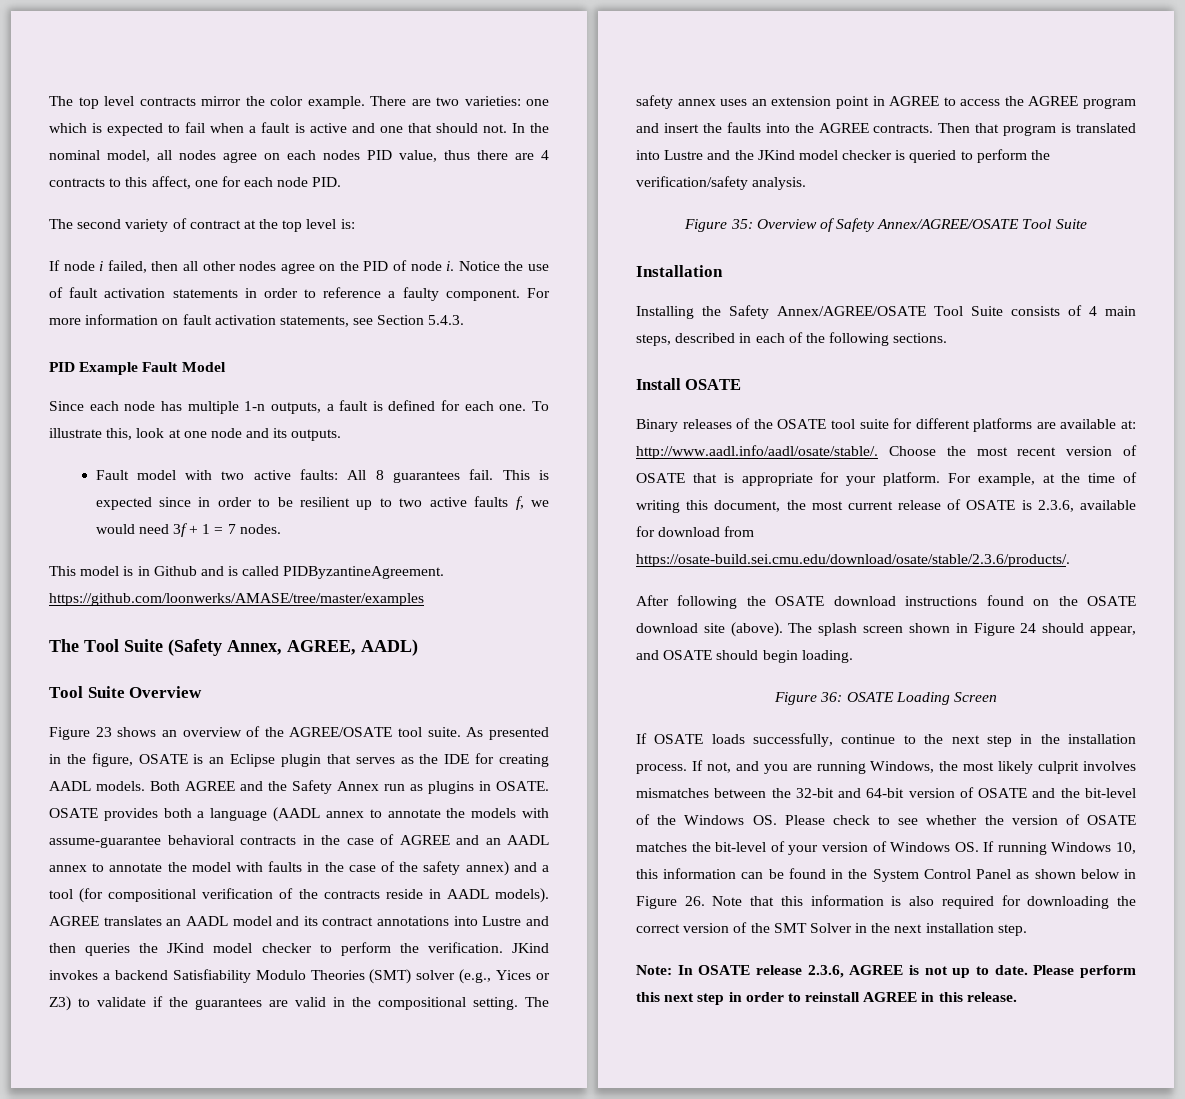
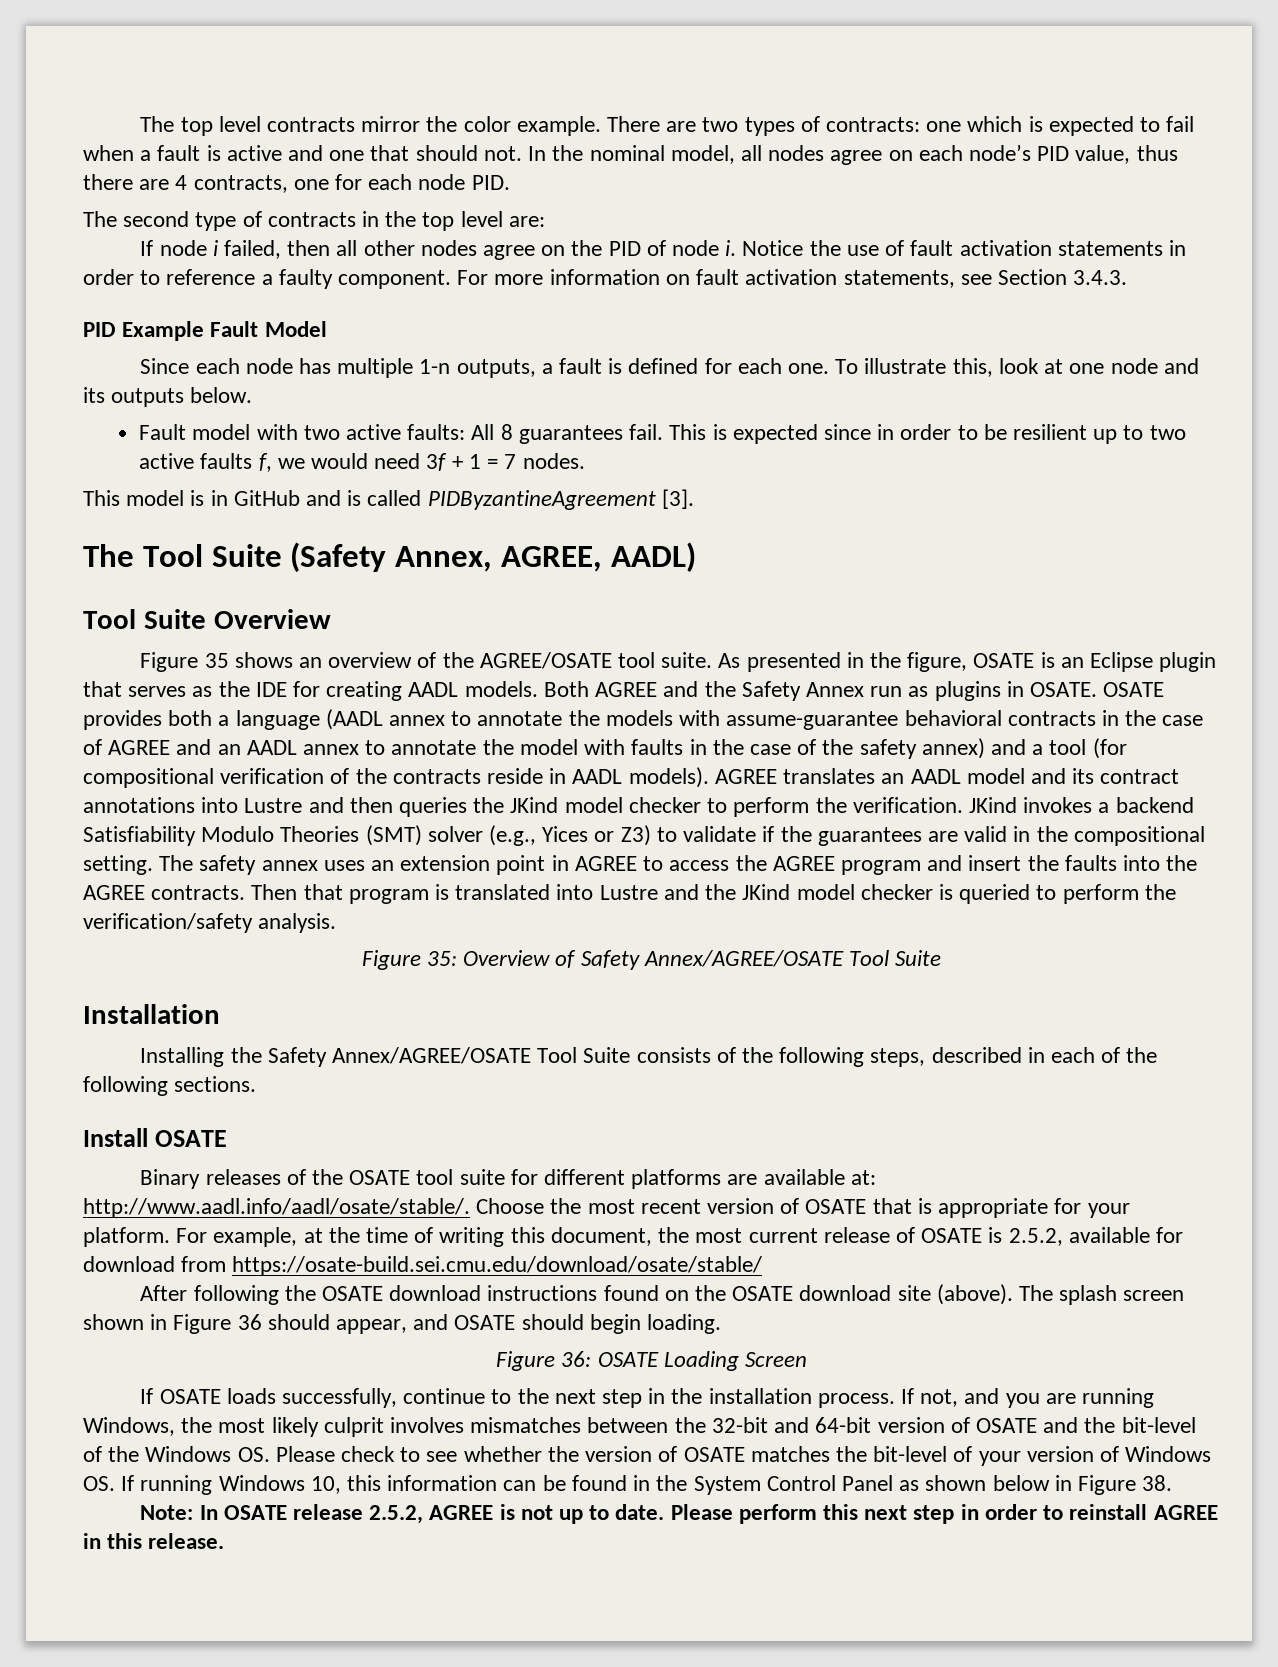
- There are two varieties: one which is expected to fail when a fault is active and one that should not.
+ There are two types of contracts: one which is expected to fail when a fault is active and one that should not.
- In the nominal model, all nodes agree on each nodes PID value, thus there are 4 contracts to this affect, one for each node PID.
+ In the nominal model, all nodes agree on each node’s PID value, thus there are 4 contracts, one for each node PID.
- The second variety of contract at the top level is:
+ The second type of contracts in the top level are:
- For more information on fault activation statements, see Section 5.4.3.
+ For more information on fault activation statements, see Section 3.4.3.
- To illustrate this, look at one node and its outputs.
+ To illustrate this, look at one node and its outputs below.
- This model is in Github and is called PIDByzantineAgreement. https://github.com/loonwerks/AMASE/tree/master/examples
+ This model is in GitHub and is called PIDByzantineAgreement [3].
- Figure 23 shows an overview of the AGREE/OSATE tool suite.
+ Figure 35 shows an overview of the AGREE/OSATE tool suite.
- Installing the Safety Annex/AGREE/OSATE Tool Suite consists of 4 main steps, described in each of the following sections.
+ Installing the Safety Annex/AGREE/OSATE Tool Suite consists of the following steps, described in each of the following sections.
- For example, at the time of writing this document, the most current release of OSATE is 2.3.6, available for download from https://osate-build.sei.cmu.edu/download/osate/stable/2.3.6/products/.
+ For example, at the time of writing this document, the most current release of OSATE is 2.5.2, available for download from https://osate-build.sei.cmu.edu/download/osate/stable/
- The splash screen shown in Figure 24 should appear, and OSATE should begin loading.
+ The splash screen shown in Figure 36 should appear, and OSATE should begin loading.
- If not, and you are running Windows, the most likely culprit involves mismatches between the 32-bit and 64-bit version of OSATE and the bit-level of the Windows OS. Please check to see whether the version of OSATE matches the bit-level of your version of Windows OS. If running Windows 10, this information can be found in the System Control Panel as shown below in Figure 26. Note that this information is also required for downloading the correct version of the SMT Solver in the next installation step.
+ If not, and you are running Windows, the most likely culprit involves mismatches between the 32-bit and 64-bit version of OSATE and the bit-level of the Windows OS. Please check to see whether the version of OSATE matches the bit-level of your version of Windows OS. If running Windows 10, this information can be found in the System Control Panel as shown below in Figure 38.
- Note: In OSATE release 2.3.6, AGREE is not up to date.
+ Note: In OSATE release 2.5.2, AGREE is not up to date.

